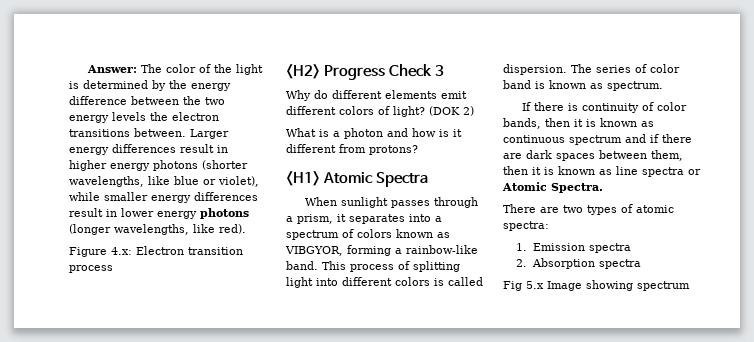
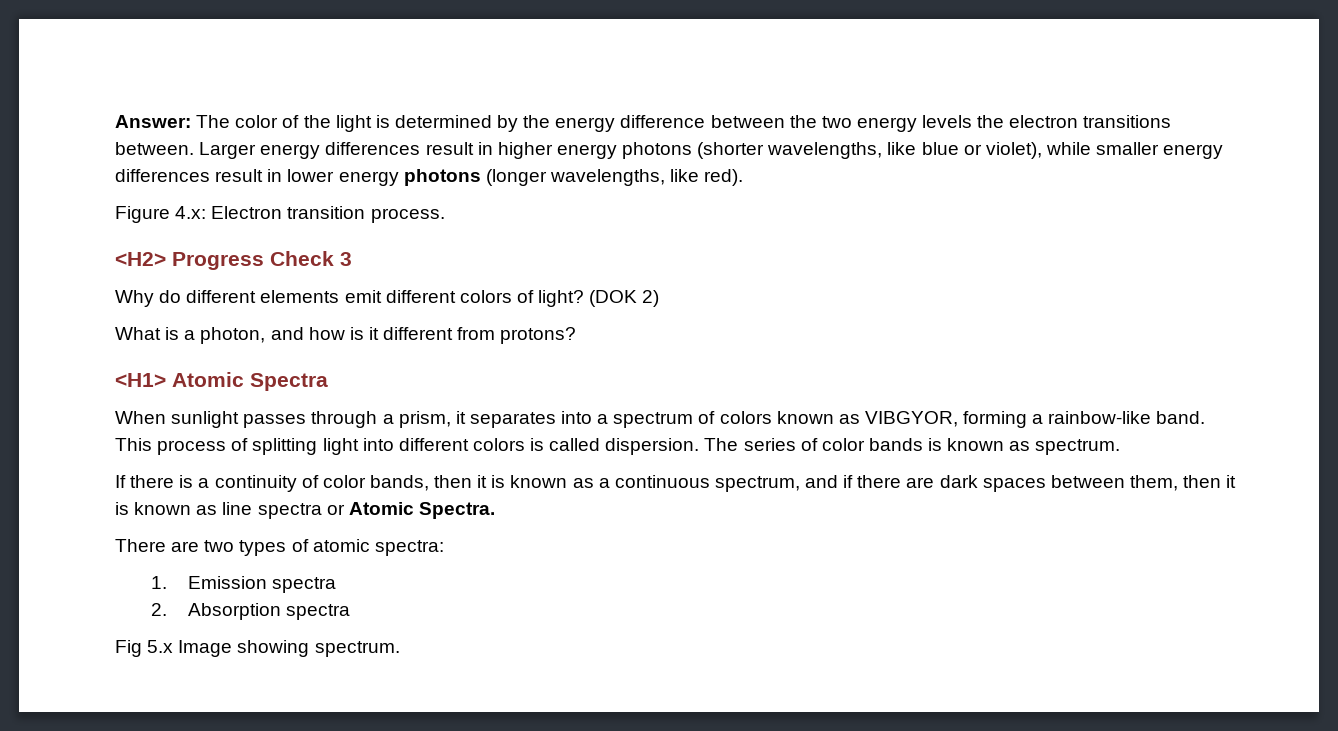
- Figure 4.x: Electron transition process
+ Figure 4.x: Electron transition process.
- What is a photon and how is it different from protons?
+ What is a photon, and how is it different from protons?
- The series of color band is known as spectrum.
+ The series of color bands is known as spectrum.
- If there is continuity of color bands, then it is known as continuous spectrum and if there are dark spaces between them, then it is known as line spectra or Atomic Spectra.
+ If there is a continuity of color bands, then it is known as a continuous spectrum, and if there are dark spaces between them, then it is known as line spectra or Atomic Spectra.
- Fig 5.x Image showing spectrum
+ Fig 5.x Image showing spectrum.

